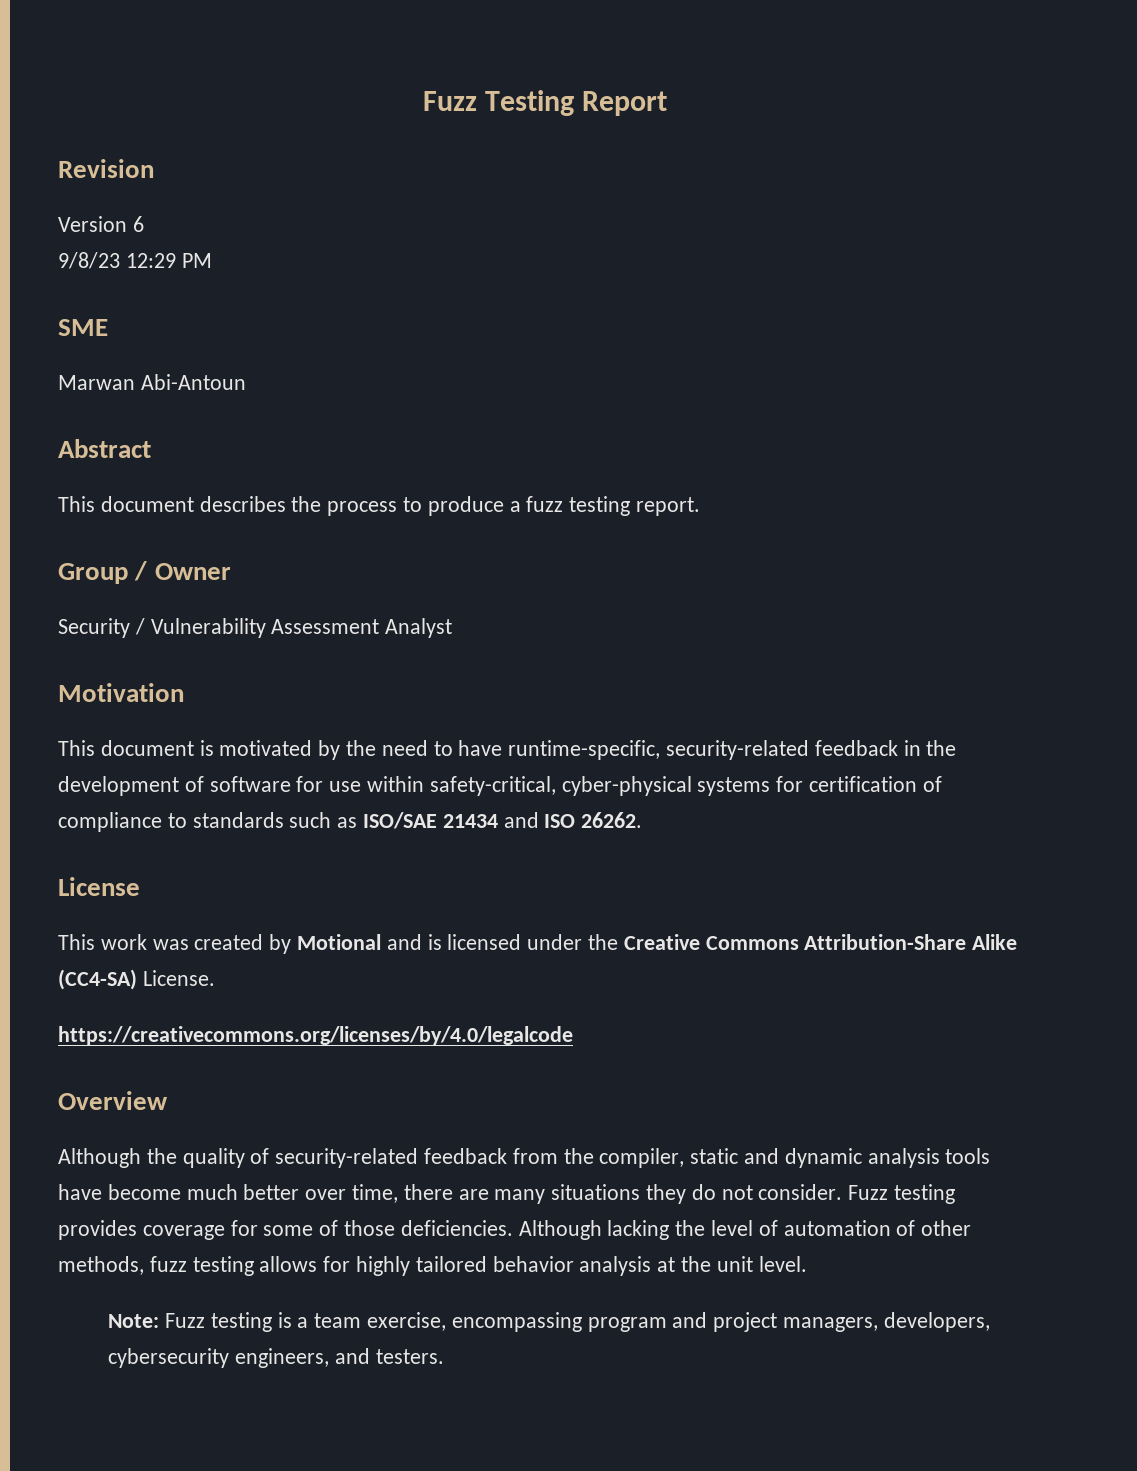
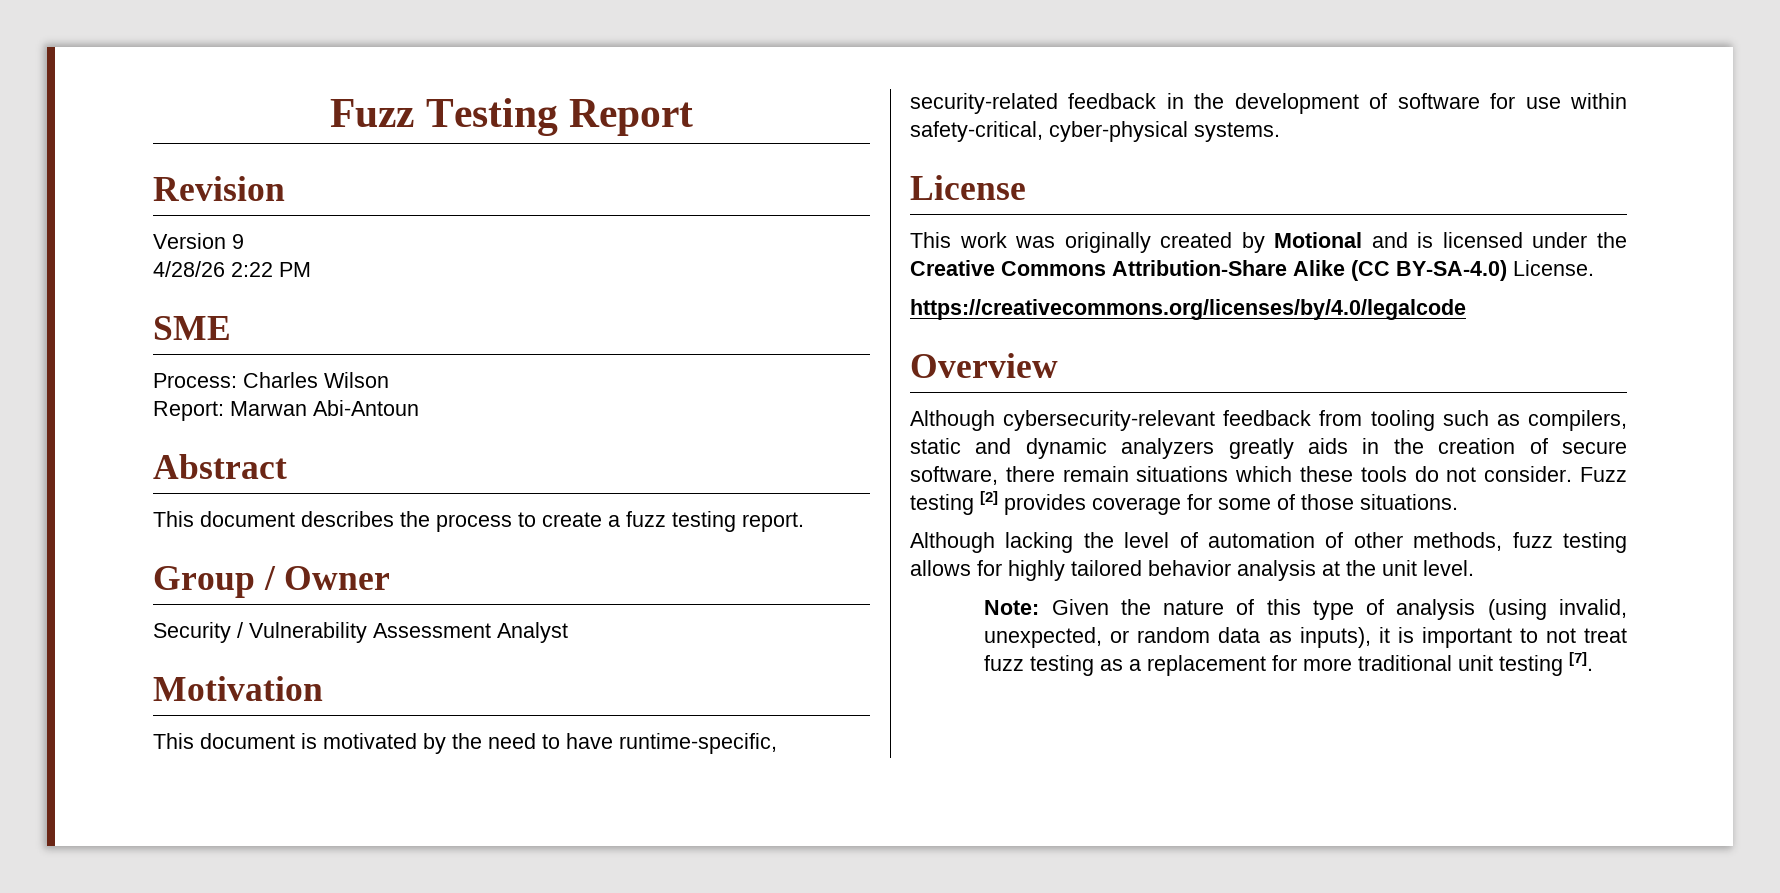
- Version 6
- 9/8/23 12:29 PM
+ Version 9
+ 4/28/26 2:22 PM
- Marwan Abi-Antoun
+ Process: Charles Wilson
+ Report: Marwan Abi-Antoun
- This document describes the process to produce a fuzz testing report.
+ This document describes the process to create a fuzz testing report.
- This document is motivated by the need to have runtime-specific, security-related feedback in the development of software for use within safety-critical, cyber-physical systems for certification of compliance to standards such as ISO/SAE 21434 and ISO 26262.
+ This document is motivated by the need to have runtime-specific, security-related feedback in the development of software for use within safety-critical, cyber-physical systems.
- This work was created by Motional and is licensed under the Creative Commons Attribution-Share Alike (CC4-SA) License.
+ This work was originally created by Motional and is licensed under the Creative Commons Attribution-Share Alike (CC BY-SA-4.0) License.
- Although the quality of security-related feedback from the compiler, static and dynamic analysis tools have become much better over time, there are many situations they do not consider.
+ Although cybersecurity-relevant feedback from tooling such as compilers, static and dynamic analyzers greatly aids in the creation of secure software, there remain situations which these tools do not consider.
- Fuzz testing provides coverage for some of those deficiencies. Although lacking the level of automation of other methods, fuzz testing allows for highly tailored behavior analysis at the unit level.
+ Fuzz testing [2] provides coverage for some of those situations.
+ Although lacking the level of automation of other methods, fuzz testing allows for highly tailored behavior analysis at the unit level.
- Note: Fuzz testing is a team exercise, encompassing program and project managers, developers, cybersecurity engineers, and testers.
+ Note: Given the nature of this type of analysis (using invalid, unexpected, or random data as inputs), it is important to not treat fuzz testing as a replacement for more traditional unit testing [7].

